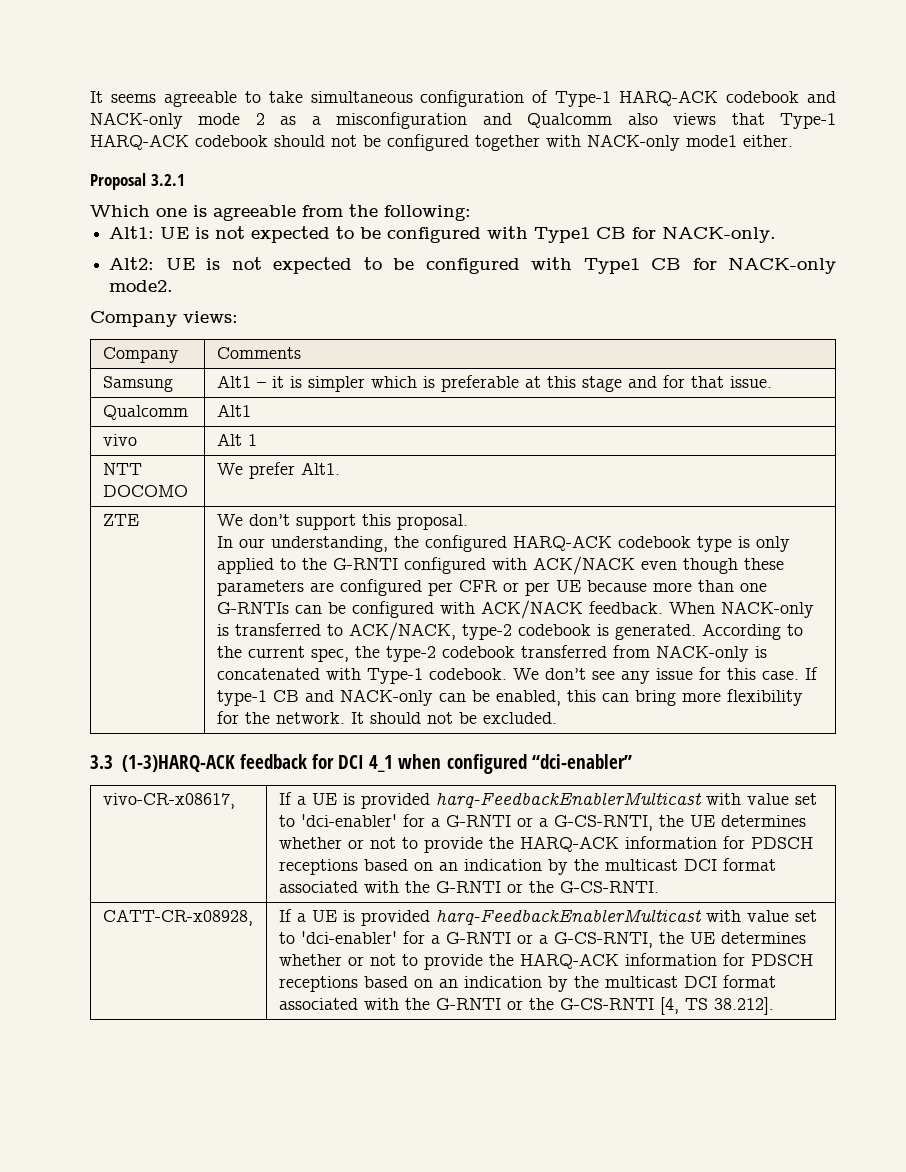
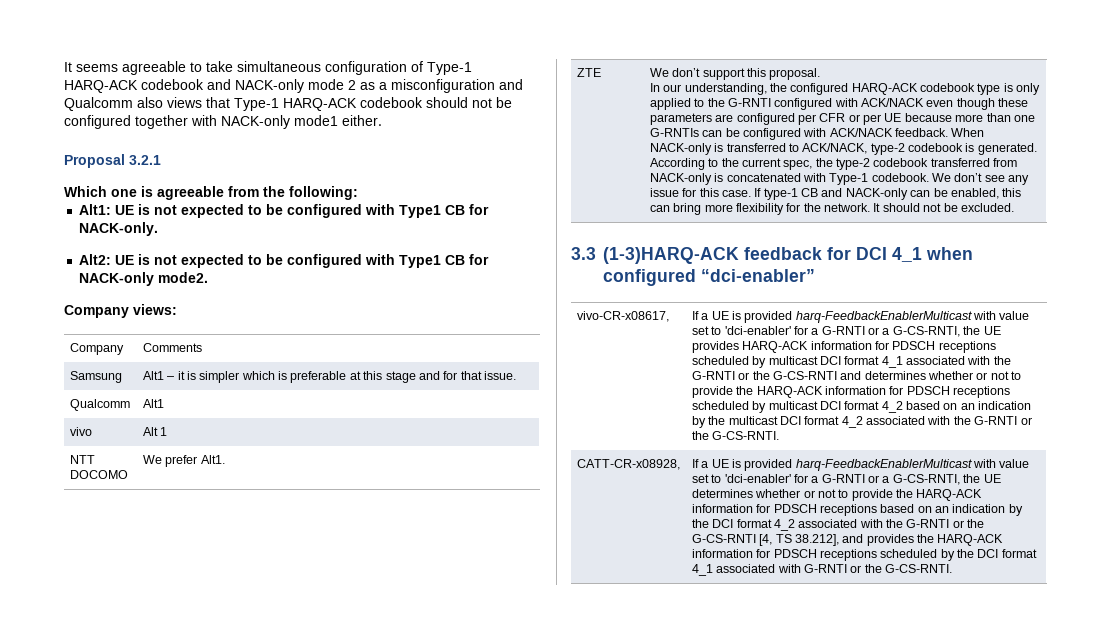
- If a UE is provided harq-FeedbackEnablerMulticast with value set to 'dci-enabler' for a G-RNTI or a G-CS-RNTI, the UE determines whether or not to provide the HARQ-ACK information for PDSCH receptions based on an indication by the multicast DCI format associated with the G-RNTI or the G-CS-RNTI.
+ If a UE is provided harq-FeedbackEnablerMulticast with value set to 'dci-enabler' for a G-RNTI or a G-CS-RNTI, the UE provides HARQ-ACK information for PDSCH receptions scheduled by multicast DCI format 4_1 associated with the G-RNTI or the G-CS-RNTI and determines whether or not to provide the HARQ-ACK information for PDSCH receptions scheduled by multicast DCI format 4_2 based on an indication by the multicast DCI format 4_2 associated with the G-RNTI or the G-CS-RNTI.
- If a UE is provided harq-FeedbackEnablerMulticast with value set to 'dci-enabler' for a G-RNTI or a G-CS-RNTI, the UE determines whether or not to provide the HARQ-ACK information for PDSCH receptions based on an indication by the multicast DCI format associated with the G-RNTI or the G-CS-RNTI [4, TS 38.212].
+ If a UE is provided harq-FeedbackEnablerMulticast with value set to 'dci-enabler' for a G-RNTI or a G-CS-RNTI, the UE determines whether or not to provide the HARQ-ACK information for PDSCH receptions based on an indication by the DCI format 4_2 associated with the G-RNTI or the G-CS-RNTI [4, TS 38.212], and provides the HARQ-ACK information for PDSCH receptions scheduled by the DCI format 4_1 associated with G-RNTI or the G-CS-RNTI.

